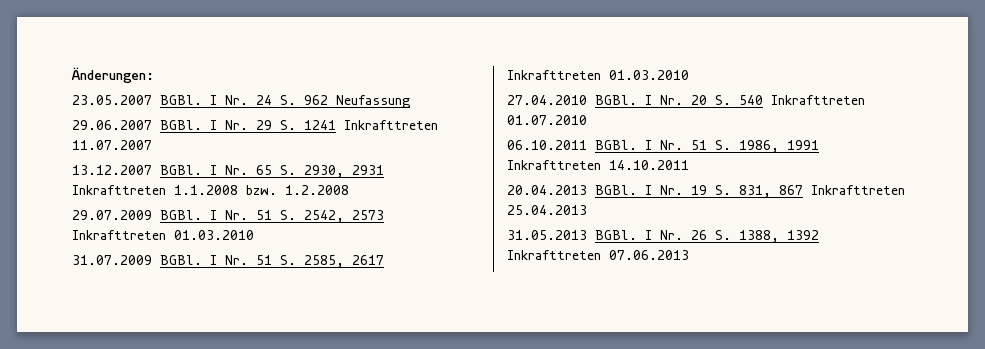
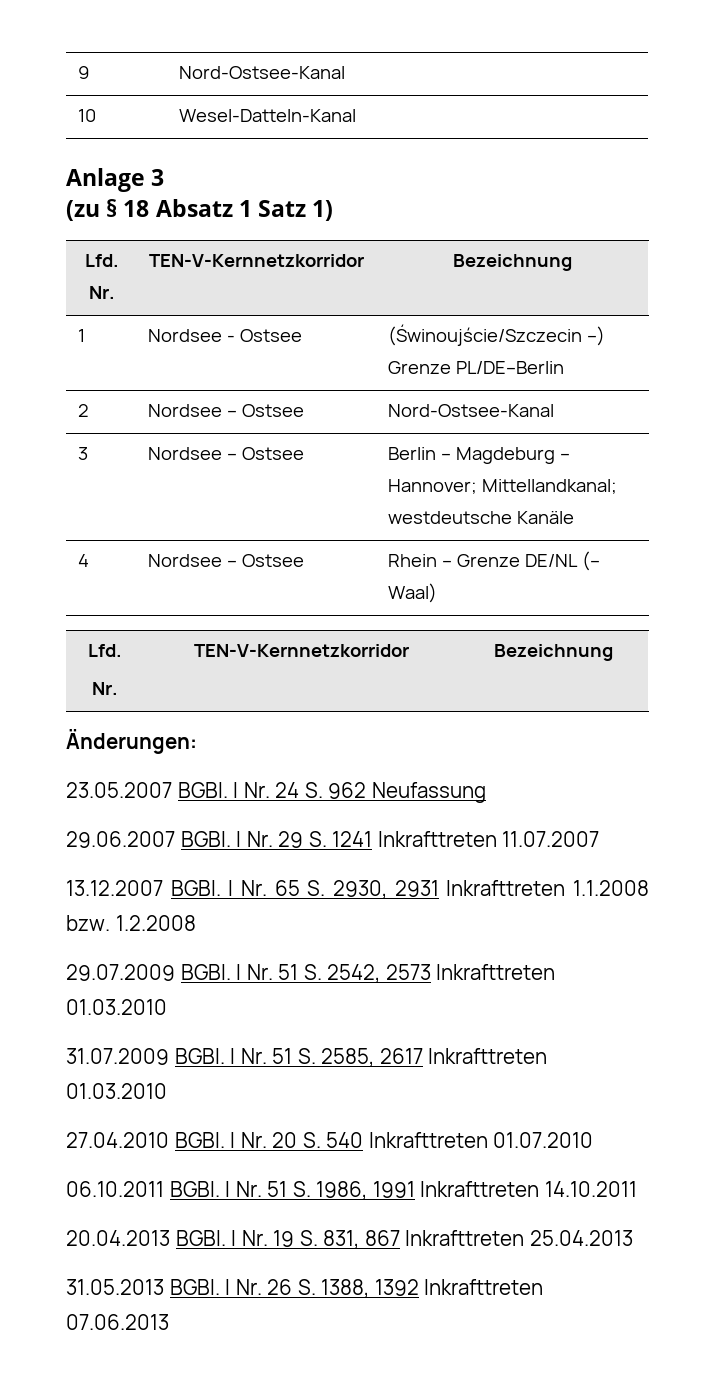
+ 9 | Nord-Ostsee-Kanal
+ 10 | Wesel-Datteln-Kanal
+ Anlage 3
+ (zu § 18 Absatz 1 Satz 1)
+ Lfd. Nr. | TEN-V-Kernnetzkorridor | Bezeichnung
+ 1 | Nordsee - Ostsee | (Świnoujście/Szczecin –) Grenze PL/DE–Berlin
+ 2 | Nordsee – Ostsee | Nord-Ostsee-Kanal
+ 3 | Nordsee – Ostsee | Berlin – Magdeburg – Hannover; Mittellandkanal; westdeutsche Kanäle
+ 4 | Nordsee – Ostsee | Rhein – Grenze DE/NL (– Waal)
+ Lfd.
+ Nr. | TEN-V-Kernnetzkorridor | Bezeichnung

